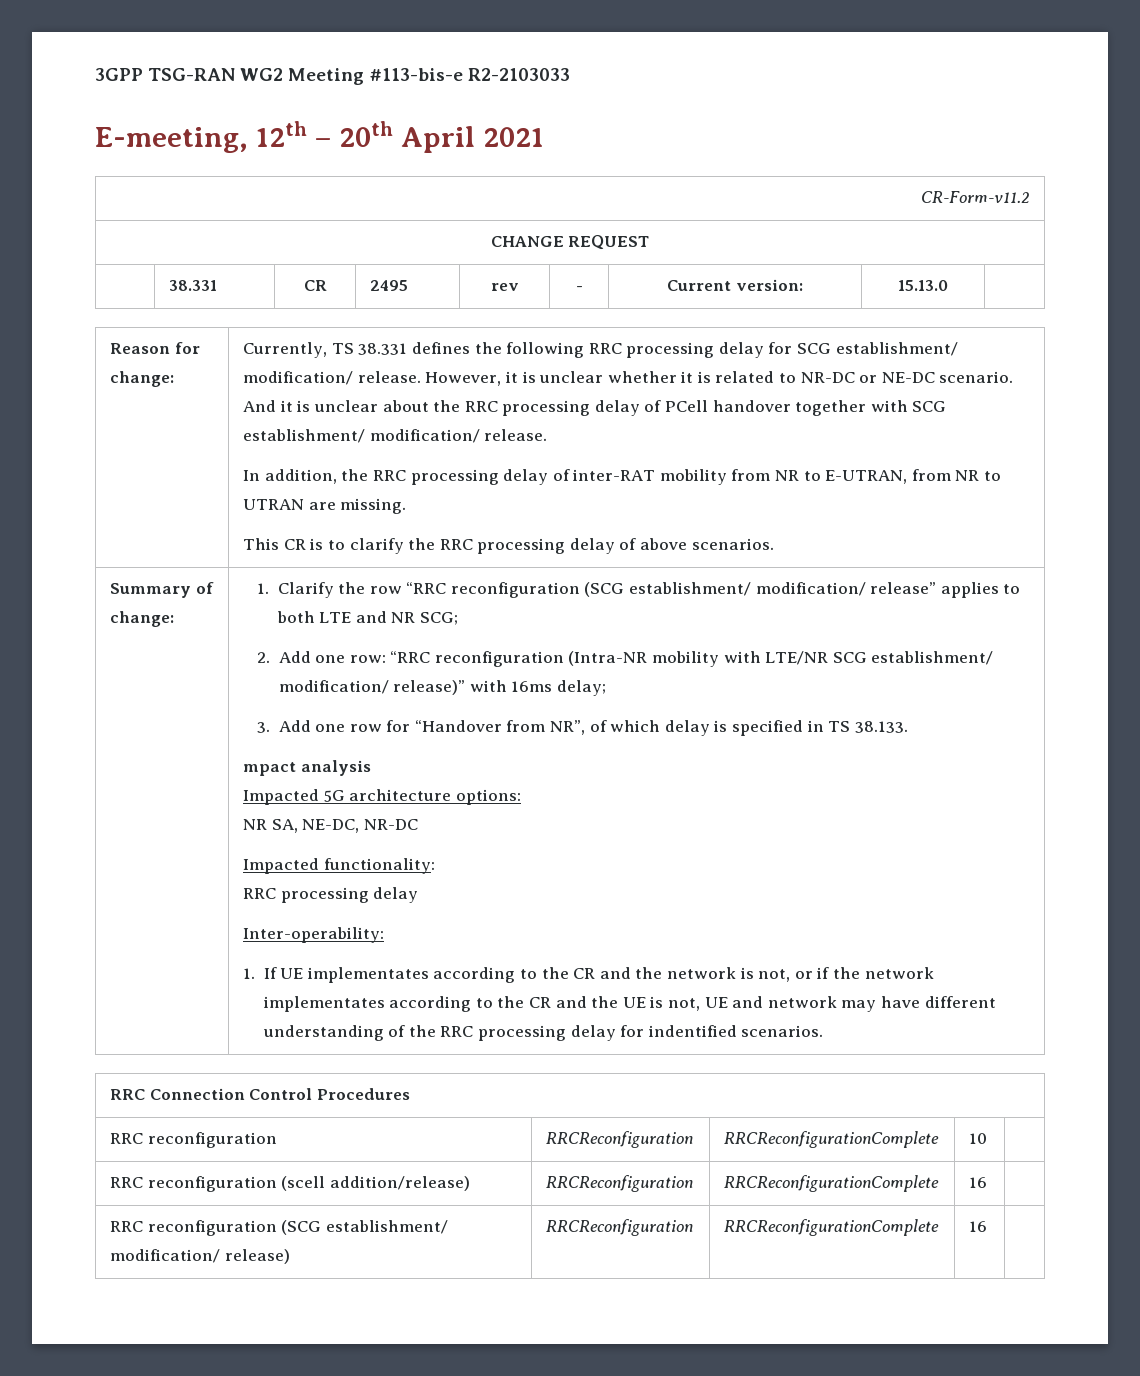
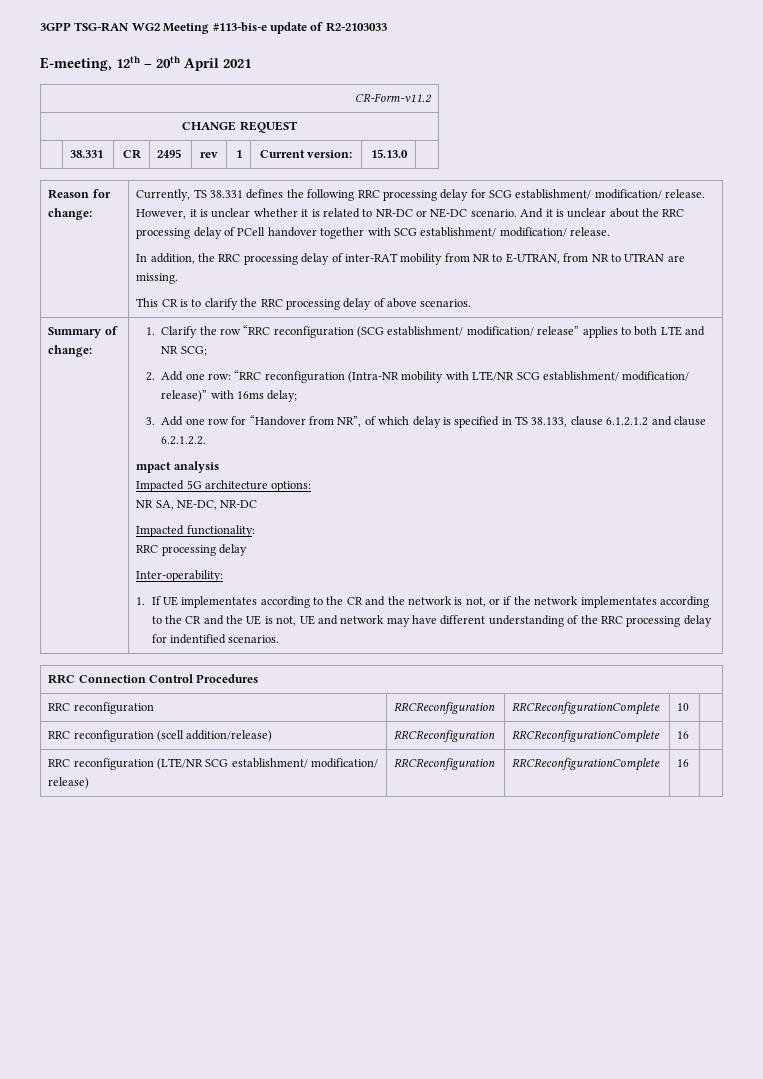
- 3GPP TSG-RAN WG2 Meeting #113-bis-e R2-2103033
+ 3GPP TSG-RAN WG2 Meeting #113-bis-e update of R2-2103033
- | 38.331 | CR | 2495 | rev | - | Current version: | 15.13.0 |
+ | 38.331 | CR | 2495 | rev | 1 | Current version: | 15.13.0 |
- 3. Add one row for “Handover from NR”, of which delay is specified in TS 38.133.
+ 3. Add one row for “Handover from NR”, of which delay is specified in TS 38.133, clause 6.1.2.1.2 and clause 6.2.1.2.2.
- RRC reconfiguration (SCG establishment/ modification/ release) | RRCReconfiguration | RRCReconfigurationComplete | 16 |
+ RRC reconfiguration (LTE/NR SCG establishment/ modification/ release) | RRCReconfiguration | RRCReconfigurationComplete | 16 |

